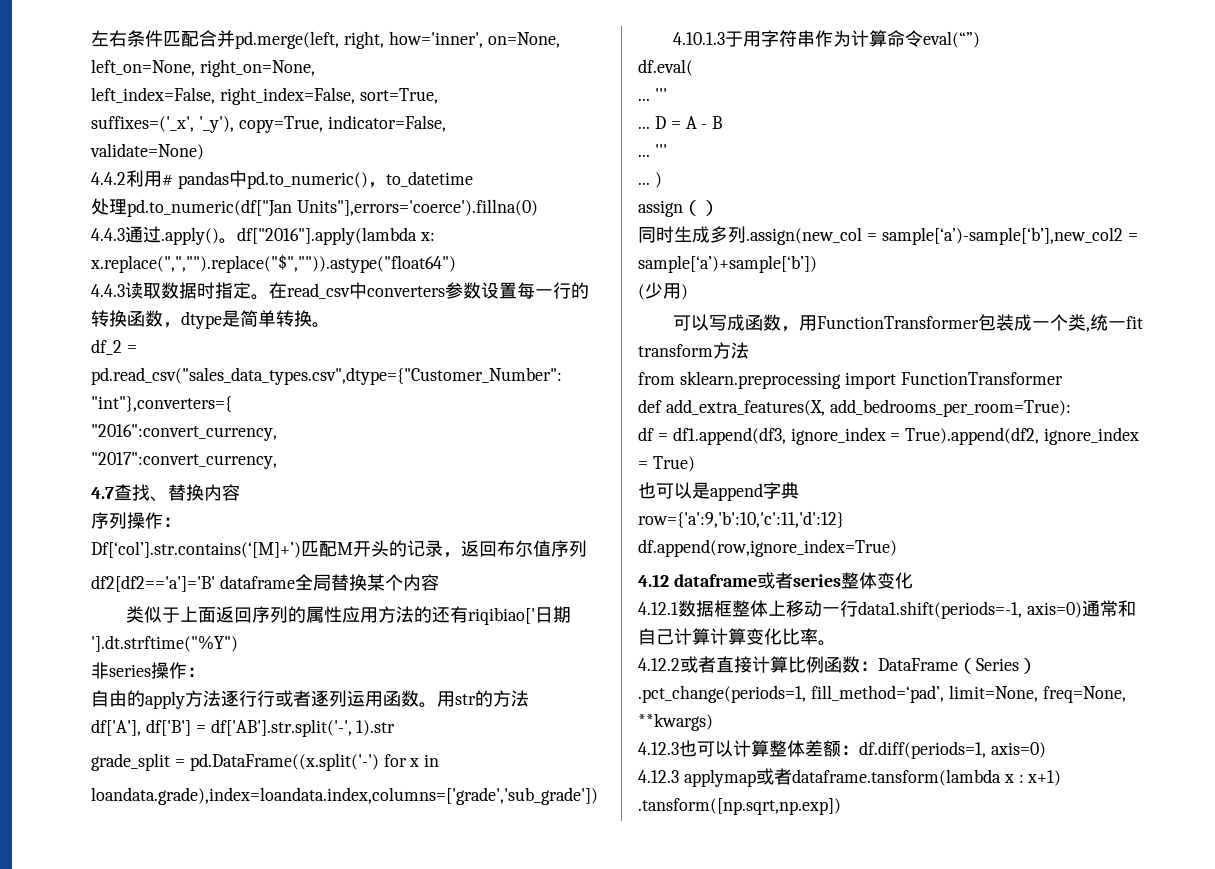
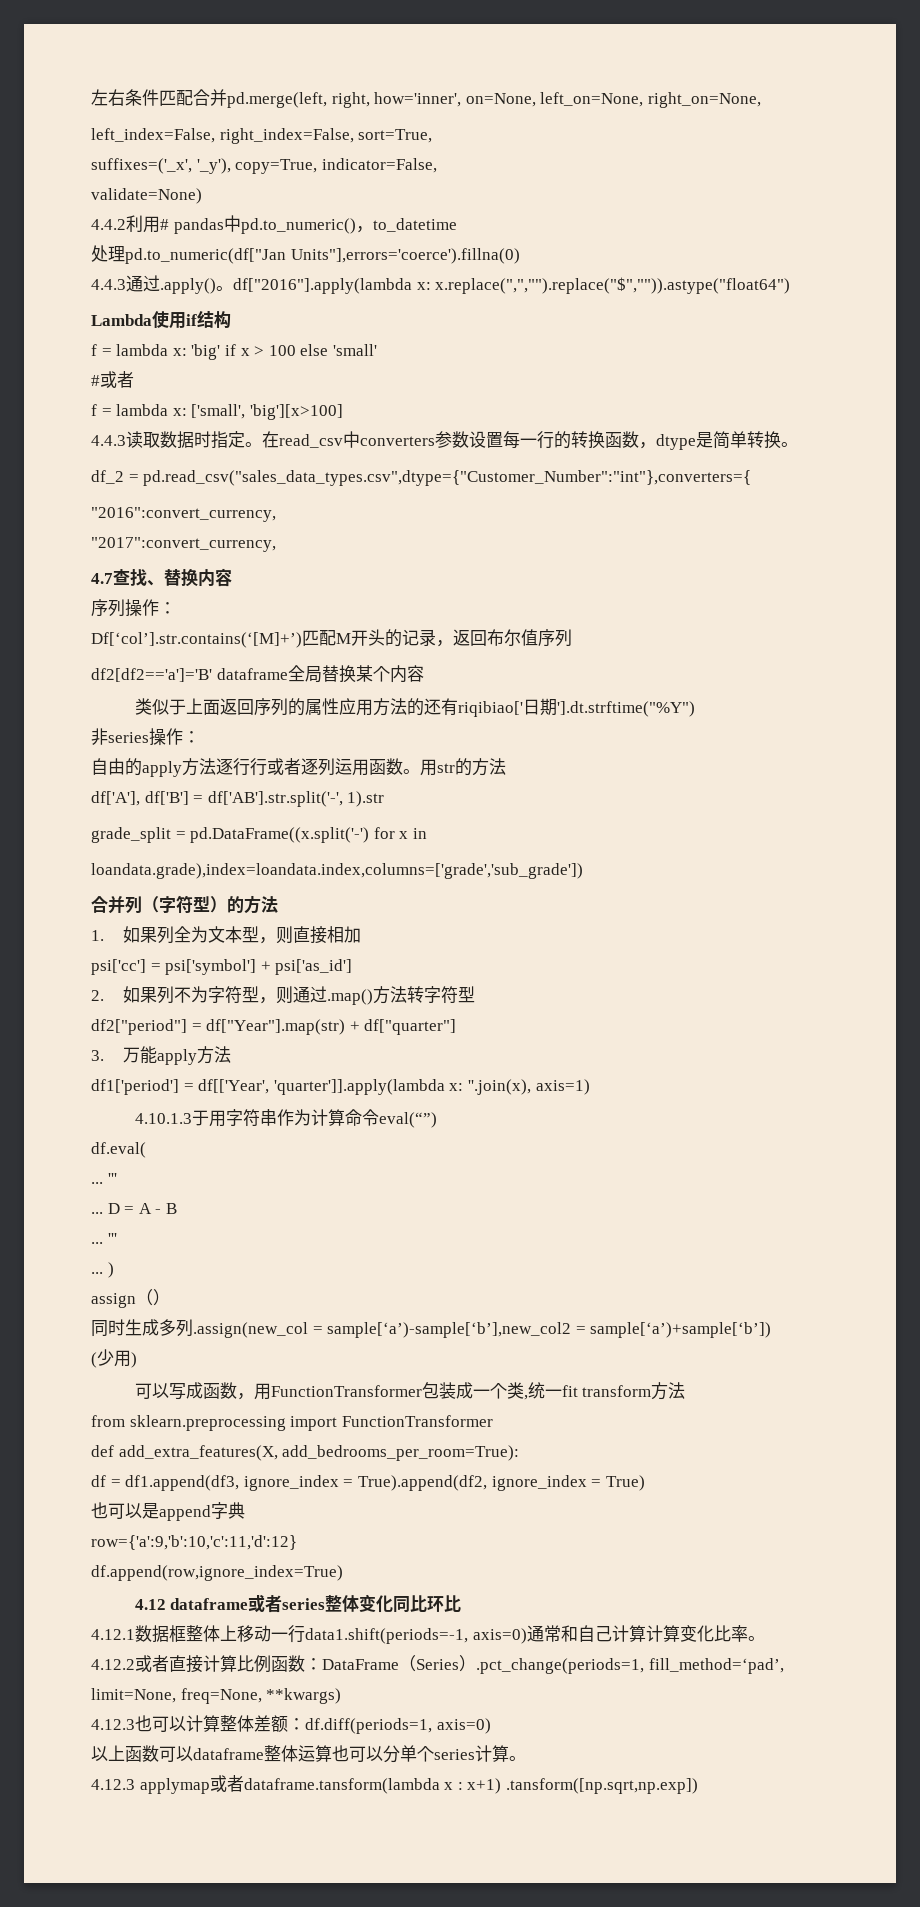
+ Lambda使用if结构
+ f = lambda x: 'big' if x > 100 else 'small'
+ #或者
+ f = lambda x: ['small', 'big'][x>100]
+ 合并列（字符型）的方法
+ 1.如果列全为文本型，则直接相加
+ psi['cc'] = psi['symbol'] + psi['as_id']
+ 2.如果列不为字符型，则通过.map()方法转字符型
+ df2["period"] = df["Year"].map(str) + df["quarter"]
+ 3.万能apply方法
+ df1['period'] = df[['Year', 'quarter']].apply(lambda x: ''.join(x), axis=1)
- 4.12 dataframe或者series整体变化
+ 4.12 dataframe或者series整体变化同比环比
+ 以上函数可以dataframe整体运算也可以分单个series计算。

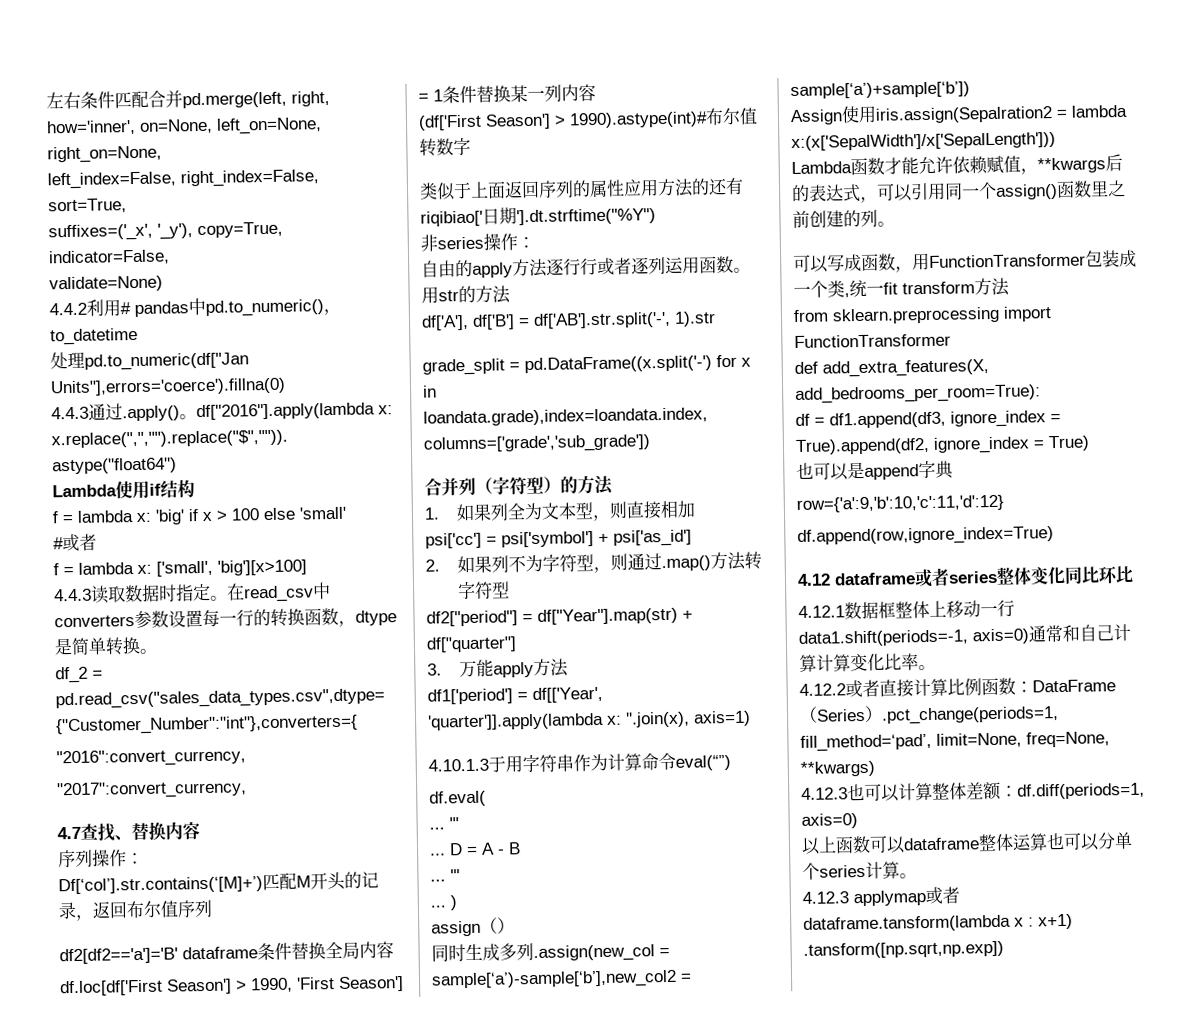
- df2[df2=='a']='B' dataframe全局替换某个内容
+ df2[df2=='a']='B' dataframe条件替换全局内容
+ df.loc[df['First Season'] > 1990, 'First Season'] = 1条件替换某一列内容
+ (df['First Season'] > 1990).astype(int)#布尔值转数字
- (少用)
+ Assign使用iris.assign(Sepalration2 = lambda x:(x['SepalWidth']/x['SepalLength']))
+ Lambda函数才能允许依赖赋值，**kwargs后的表达式，可以引用同一个assign()函数里之前创建的列。

